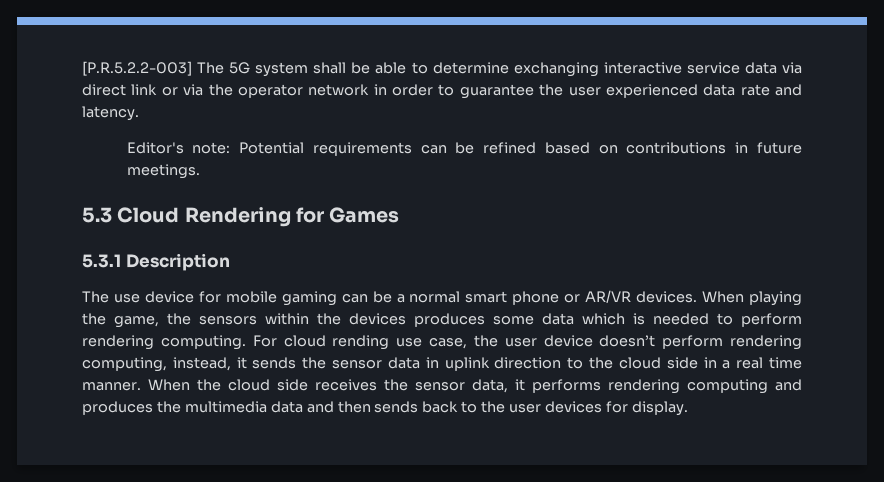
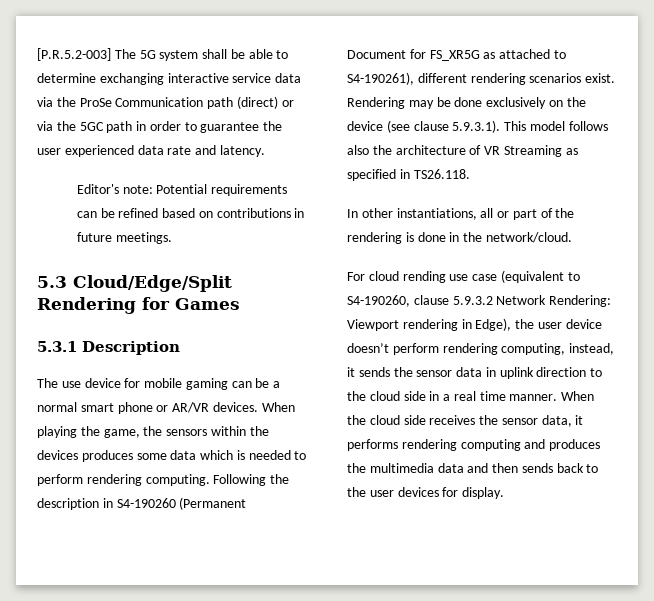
- [P.R.5.2.2-003] The 5G system shall be able to determine exchanging interactive service data via direct link or via the operator network in order to guarantee the user experienced data rate and latency.
+ [P.R.5.2-003] The 5G system shall be able to determine exchanging interactive service data via the ProSe Communication path (direct) or via the 5GC path in order to guarantee the user experienced data rate and latency.
- 5.3 Cloud Rendering for Games
+ 5.3 Cloud/Edge/Split Rendering for Games
- For cloud rending use case, the user device doesn’t perform rendering computing, instead, it sends the sensor data in uplink direction to the cloud side in a real time manner.
+ Following the description in S4-190260 (Permanent Document for FS_XR5G as attached to S4-190261), different rendering scenarios exist. Rendering may be done exclusively on the device (see clause 5.9.3.1). This model follows also the architecture of VR Streaming as specified in TS26.118.
+ In other instantiations, all or part of the rendering is done in the network/cloud.
+ For cloud rending use case (equivalent to S4-190260, clause 5.9.3.2 Network Rendering: Viewport rendering in Edge), the user device doesn’t perform rendering computing, instead, it sends the sensor data in uplink direction to the cloud side in a real time manner.

